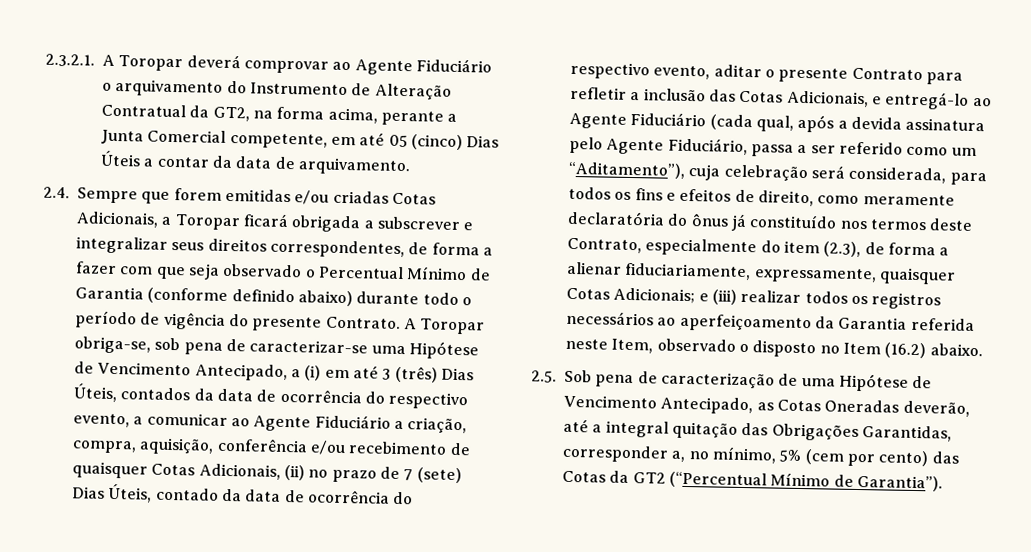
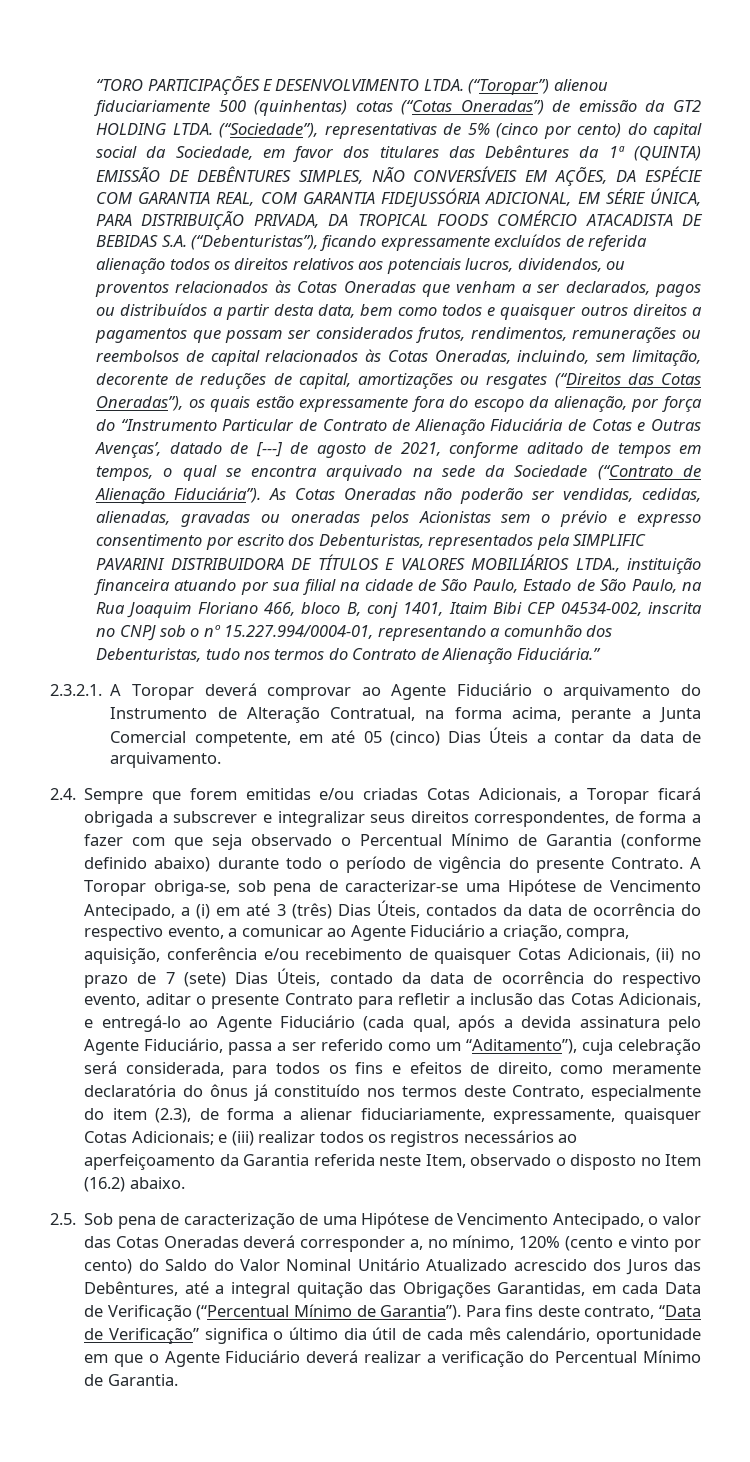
+ “TORO PARTICIPAÇÕES E DESENVOLVIMENTO LTDA. (“Toropar”) alienou fiduciariamente 500 (quinhentas) cotas (“Cotas Oneradas”) de emissão da GT2 HOLDING LTDA. (“Sociedade”), representativas de 5% (cinco por cento) do capital social da Sociedade, em favor dos titulares das Debêntures da 1ª (QUINTA) EMISSÃO DE DEBÊNTURES SIMPLES, NÃO CONVERSÍVEIS EM AÇÕES, DA ESPÉCIE COM GARANTIA REAL, COM GARANTIA FIDEJUSSÓRIA ADICIONAL, EM SÉRIE ÚNICA, PARA DISTRIBUIÇÃO PRIVADA, DA TROPICAL FOODS COMÉRCIO ATACADISTA DE BEBIDAS S.A. (“Debenturistas”), ficando expressamente excluídos de referida alienação todos os direitos relativos aos potenciais lucros, dividendos, ou proventos relacionados às Cotas Oneradas que venham a ser declarados, pagos ou distribuídos a partir desta data, bem como todos e quaisquer outros direitos a pagamentos que possam ser considerados frutos, rendimentos, remunerações ou reembolsos de capital relacionados às Cotas Oneradas, incluindo, sem limitação, decorente de reduções de capital, amortizações ou resgates (“Direitos das Cotas Oneradas”), os quais estão expressamente fora do escopo da alienação, por força do “Instrumento Particular de Contrato de Alienação Fiduciária de Cotas e Outras Avenças’, datado de [---] de agosto de 2021, conforme aditado de tempos em tempos, o qual se encontra arquivado na sede da Sociedade (“Contrato de Alienação Fiduciária”). As Cotas Oneradas não poderão ser vendidas, cedidas, alienadas, gravadas ou oneradas pelos Acionistas sem o prévio e expresso consentimento por escrito dos Debenturistas, representados pela SIMPLIFIC PAVARINI DISTRIBUIDORA DE TÍTULOS E VALORES MOBILIÁRIOS LTDA., instituição financeira atuando por sua filial na cidade de São Paulo, Estado de São Paulo, na Rua Joaquim Floriano 466, bloco B, conj 1401, Itaim Bibi CEP 04534-002, inscrita no CNPJ sob o nº 15.227.994/0004-01, representando a comunhão dos Debenturistas, tudo nos termos do Contrato de Alienação Fiduciária.”
- 2.3.2.1. A Toropar deverá comprovar ao Agente Fiduciário o arquivamento do Instrumento de Alteração Contratual da GT2, na forma acima, perante a Junta Comercial competente, em até 05 (cinco) Dias Úteis a contar da data de arquivamento.
+ 2.3.2.1. A Toropar deverá comprovar ao Agente Fiduciário o arquivamento do Instrumento de Alteração Contratual, na forma acima, perante a Junta Comercial competente, em até 05 (cinco) Dias Úteis a contar da data de arquivamento.
- 2.5. Sob pena de caracterização de uma Hipótese de Vencimento Antecipado, as Cotas Oneradas deverão, até a integral quitação das Obrigações Garantidas, corresponder a, no mínimo, 5% (cem por cento) das Cotas da GT2 (“Percentual Mínimo de Garantia”).
+ 2.5. Sob pena de caracterização de uma Hipótese de Vencimento Antecipado, o valor das Cotas Oneradas deverá corresponder a, no mínimo, 120% (cento e vinto por cento) do Saldo do Valor Nominal Unitário Atualizado acrescido dos Juros das Debêntures, até a integral quitação das Obrigações Garantidas, em cada Data de Verificação (“Percentual Mínimo de Garantia”). Para fins deste contrato, “Data de Verificação” significa o último dia útil de cada mês calendário, oportunidade em que o Agente Fiduciário deverá realizar a verificação do Percentual Mínimo de Garantia.

